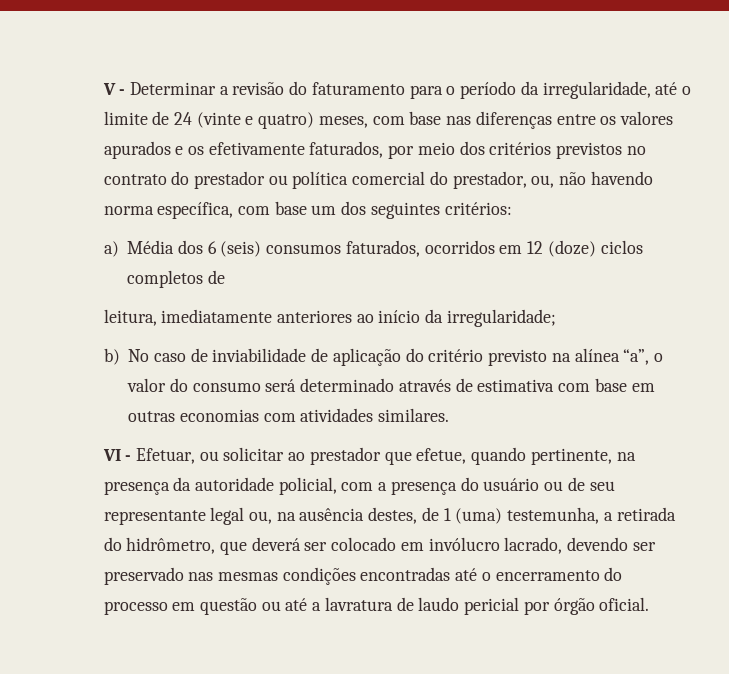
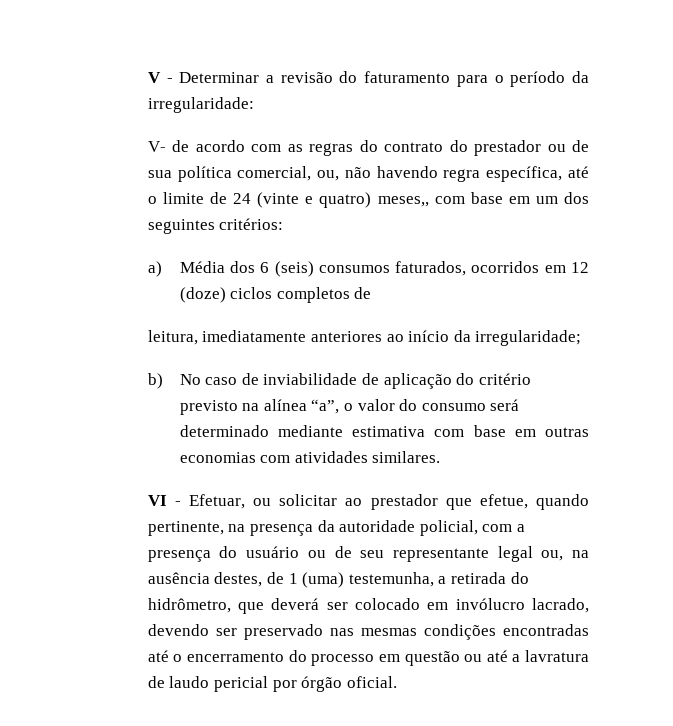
- V - Determinar a revisão do faturamento para o período da irregularidade, até o limite de 24 (vinte e quatro) meses, com base nas diferenças entre os valores apurados e os efetivamente faturados, por meio dos critérios previstos no contrato do prestador ou política comercial do prestador, ou, não havendo norma específica, com base um dos seguintes critérios:
+ V - Determinar a revisão do faturamento para o período da irregularidade:
+ V- de acordo com as regras do contrato do prestador ou de sua política comercial, ou, não havendo regra específica, até o limite de 24 (vinte e quatro) meses,, com base em um dos seguintes critérios:
- b) No caso de inviabilidade de aplicação do critério previsto na alínea “a”, o valor do consumo será determinado através de estimativa com base em outras economias com atividades similares.
+ b) No caso de inviabilidade de aplicação do critério previsto na alínea “a”, o valor do consumo será determinado mediante estimativa com base em outras economias com atividades similares.

